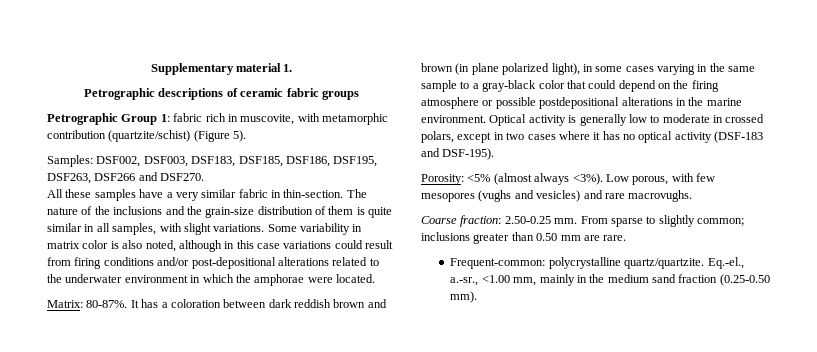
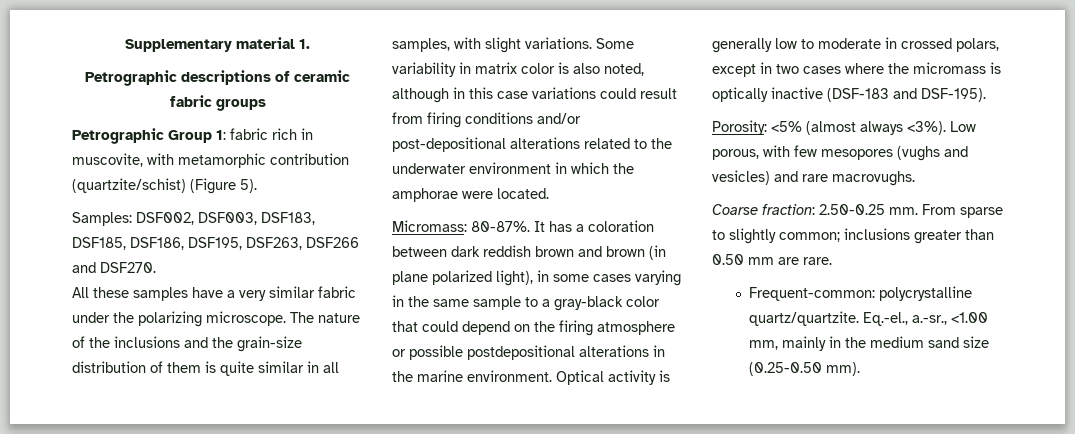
- All these samples have a very similar fabric in thin-section.
+ All these samples have a very similar fabric under the polarizing microscope.
- Matrix: 80-87%.
+ Micromass: 80-87%.
- Optical activity is generally low to moderate in crossed polars, except in two cases where it has no optical activity (DSF-183 and DSF-195).
+ Optical activity is generally low to moderate in crossed polars, except in two cases where the micromass is optically inactive (DSF-183 and DSF-195).
- Eq.-el., a.-sr., <1.00 mm, mainly in the medium sand fraction (0.25-0.50 mm).
+ Eq.-el., a.-sr., <1.00 mm, mainly in the medium sand size (0.25-0.50 mm).

